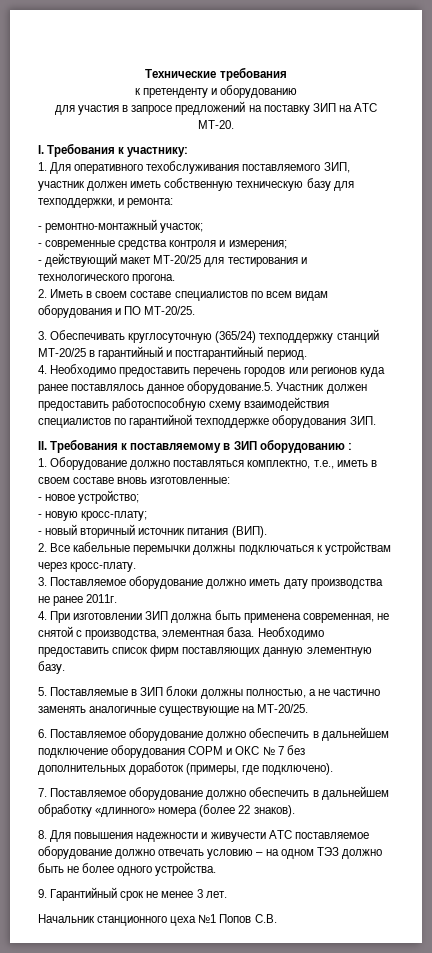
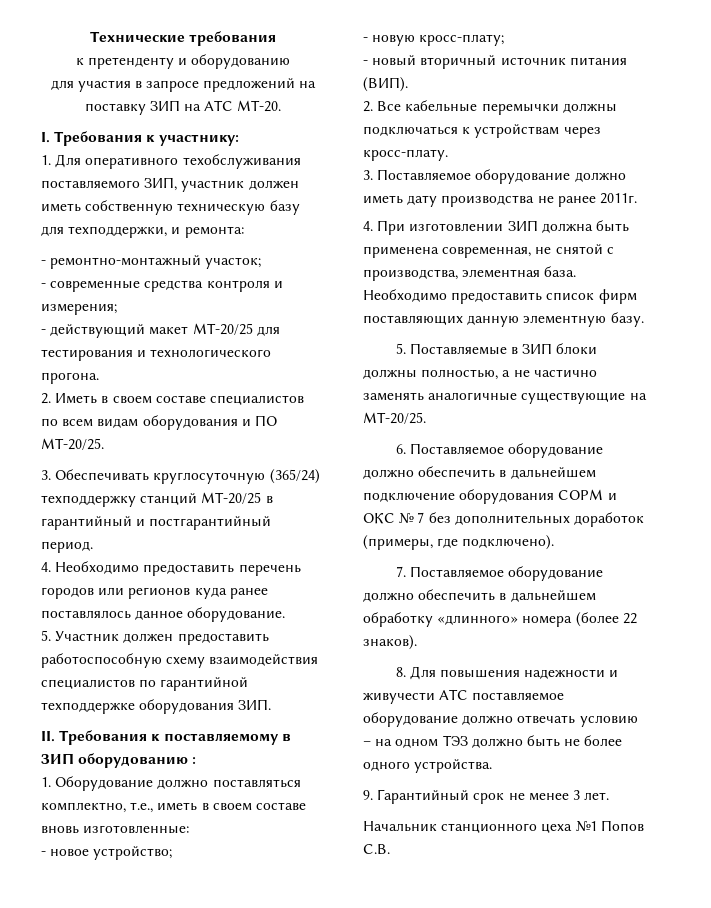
- 4. Необходимо предоставить перечень городов или регионов куда ранее поставлялось данное оборудование.5. Участник должен предоставить работоспособную схему взаимодействия специалистов по гарантийной техподдержке оборудования ЗИП.
+ 4. Необходимо предоставить перечень городов или регионов куда ранее поставлялось данное оборудование.
+ 5. Участник должен предоставить работоспособную схему взаимодействия специалистов по гарантийной техподдержке оборудования ЗИП.

